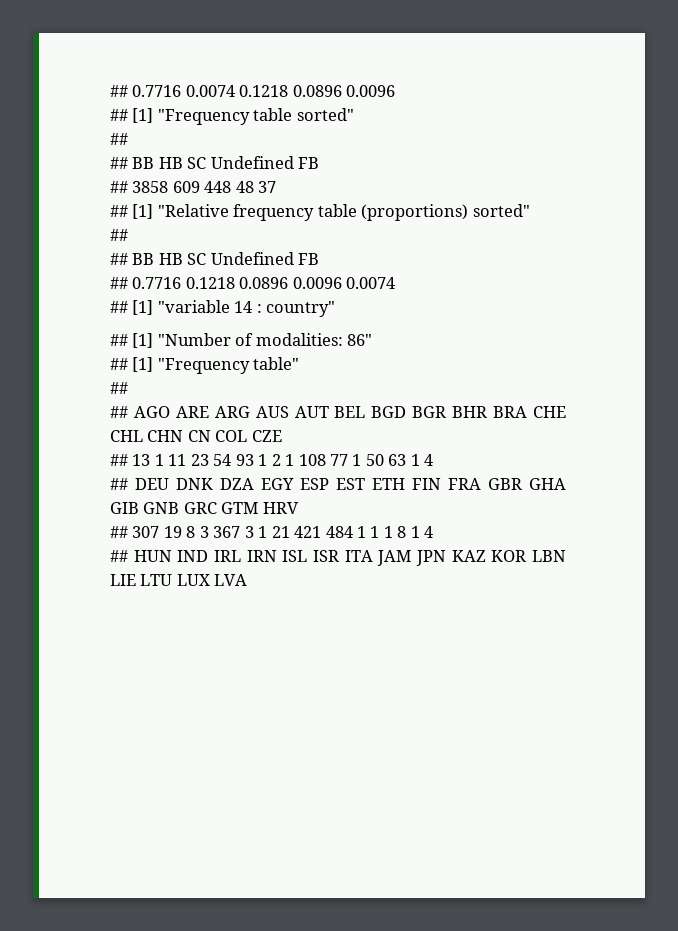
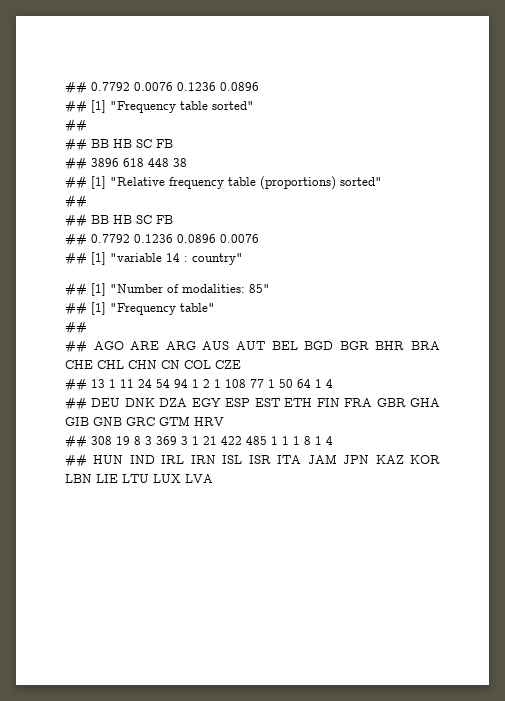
- ## 0.7716 0.0074 0.1218 0.0896 0.0096
+ ## 0.7792 0.0076 0.1236 0.0896
  ## [1] "Frequency table sorted"
  ##
- ## BB HB SC Undefined FB
- ## 3858 609 448 48 37
+ ## BB HB SC FB
+ ## 3896 618 448 38
  ## [1] "Relative frequency table (proportions) sorted"
  ##
- ## BB HB SC Undefined FB
- ## 0.7716 0.1218 0.0896 0.0096 0.0074
+ ## BB HB SC FB
+ ## 0.7792 0.1236 0.0896 0.0076
- ## [1] "Number of modalities: 86"
+ ## [1] "Number of modalities: 85"
- ## 13 1 11 23 54 93 1 2 1 108 77 1 50 63 1 4
+ ## 13 1 11 24 54 94 1 2 1 108 77 1 50 64 1 4
- ## 307 19 8 3 367 3 1 21 421 484 1 1 1 8 1 4
+ ## 308 19 8 3 369 3 1 21 422 485 1 1 1 8 1 4

